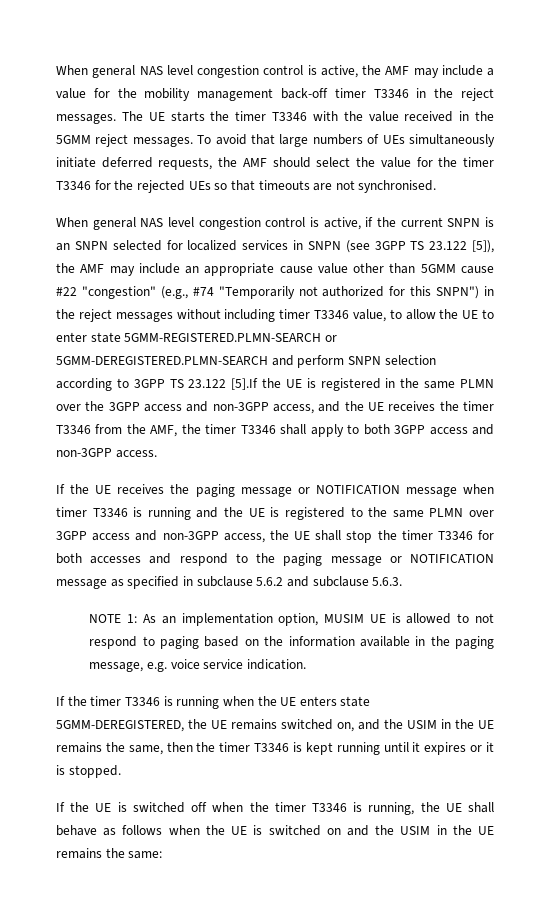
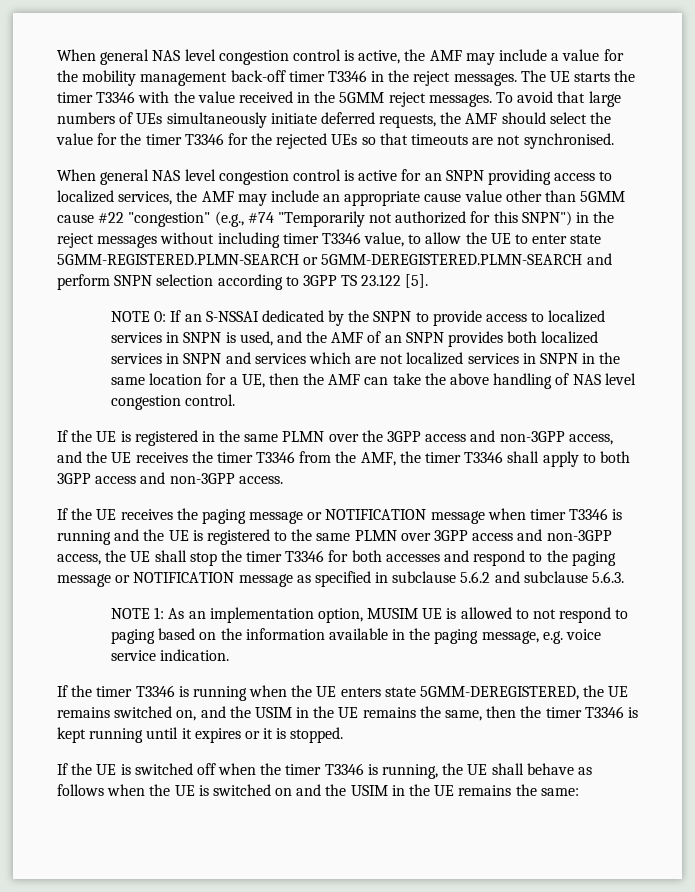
- When general NAS level congestion control is active, if the current SNPN is an SNPN selected for localized services in SNPN (see 3GPP TS 23.122 [5]), the AMF may include an appropriate cause value other than 5GMM cause #22 "congestion" (e.g., #74 "Temporarily not authorized for this SNPN") in the reject messages without including timer T3346 value, to allow the UE to enter state 5GMM-REGISTERED.PLMN-SEARCH or 5GMM-DEREGISTERED.PLMN-SEARCH and perform SNPN selection according to 3GPP TS 23.122 [5].If the UE is registered in the same PLMN over the 3GPP access and non-3GPP access, and the UE receives the timer T3346 from the AMF, the timer T3346 shall apply to both 3GPP access and non-3GPP access.
+ When general NAS level congestion control is active for an SNPN providing access to localized services, the AMF may include an appropriate cause value other than 5GMM cause #22 "congestion" (e.g., #74 "Temporarily not authorized for this SNPN") in the reject messages without including timer T3346 value, to allow the UE to enter state 5GMM-REGISTERED.PLMN-SEARCH or 5GMM-DEREGISTERED.PLMN-SEARCH and perform SNPN selection according to 3GPP TS 23.122 [5].
+ NOTE 0: If an S-NSSAI dedicated by the SNPN to provide access to localized services in SNPN is used, and the AMF of an SNPN provides both localized services in SNPN and services which are not localized services in SNPN in the same location for a UE, then the AMF can take the above handling of NAS level congestion control.
+ If the UE is registered in the same PLMN over the 3GPP access and non-3GPP access, and the UE receives the timer T3346 from the AMF, the timer T3346 shall apply to both 3GPP access and non-3GPP access.

